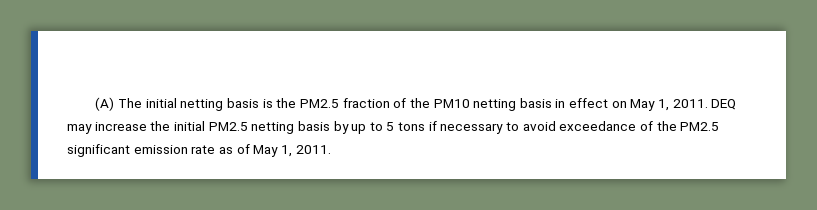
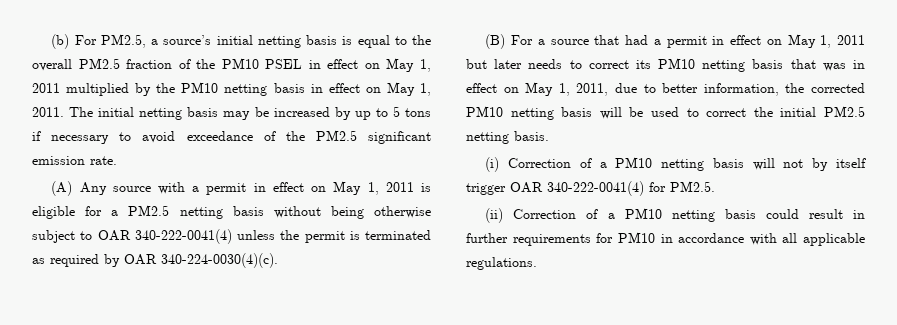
- (A) The initial netting basis is the PM2.5 fraction of the PM10 netting basis in effect on May 1, 2011.
+ (b) For PM2.5, a source’s initial netting basis is equal to the overall PM2.5 fraction of the PM10 PSEL in effect on May 1, 2011 multiplied by the PM10 netting basis in effect on May 1, 2011.
- DEQ may increase the initial PM2.5 netting basis by up to 5 tons if necessary to avoid exceedance of the PM2.5 significant emission rate as of May 1, 2011.
+ The initial netting basis may be increased by up to 5 tons if necessary to avoid exceedance of the PM2.5 significant emission rate.
+ (A) Any source with a permit in effect on May 1, 2011 is eligible for a PM2.5 netting basis without being otherwise subject to OAR 340-222-0041(4) unless the permit is terminated as required by OAR 340-224-0030(4)(c).
+ (B) For a source that had a permit in effect on May 1, 2011 but later needs to correct its PM10 netting basis that was in effect on May 1, 2011, due to better information, the corrected PM10 netting basis will be used to correct the initial PM2.5 netting basis.
+ (i) Correction of a PM10 netting basis will not by itself trigger OAR 340-222-0041(4) for PM2.5.
+ (ii) Correction of a PM10 netting basis could result in further requirements for PM10 in accordance with all applicable regulations.

